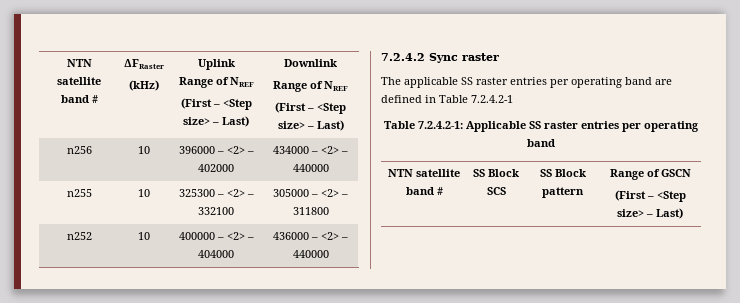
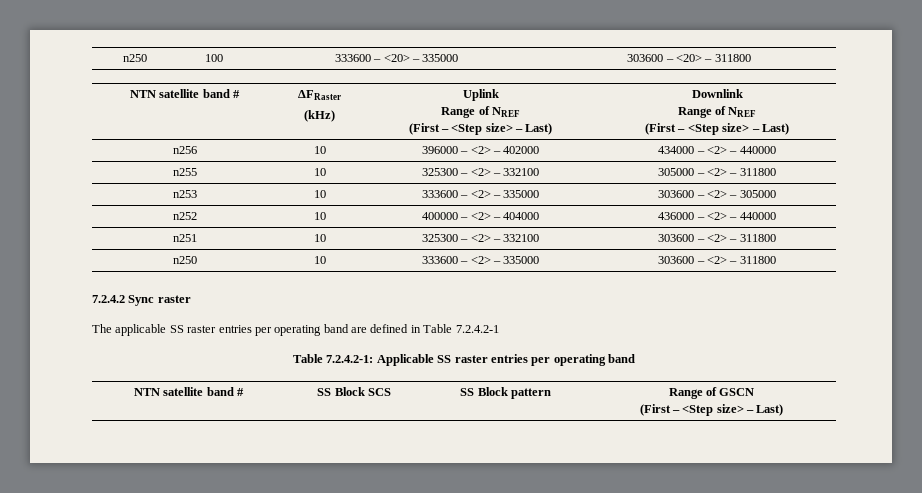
+ n250 | 100 | 333600 – <20> – 335000 | 303600 – <20> – 311800
+ n253 | 10 | 333600 – <2> – 335000 | 303600 – <2> – 305000
+ n251 | 10 | 325300 – <2> – 332100 | 303600 – <2> – 311800
+ n250 | 10 | 333600 – <2> – 335000 | 303600 – <2> – 311800

